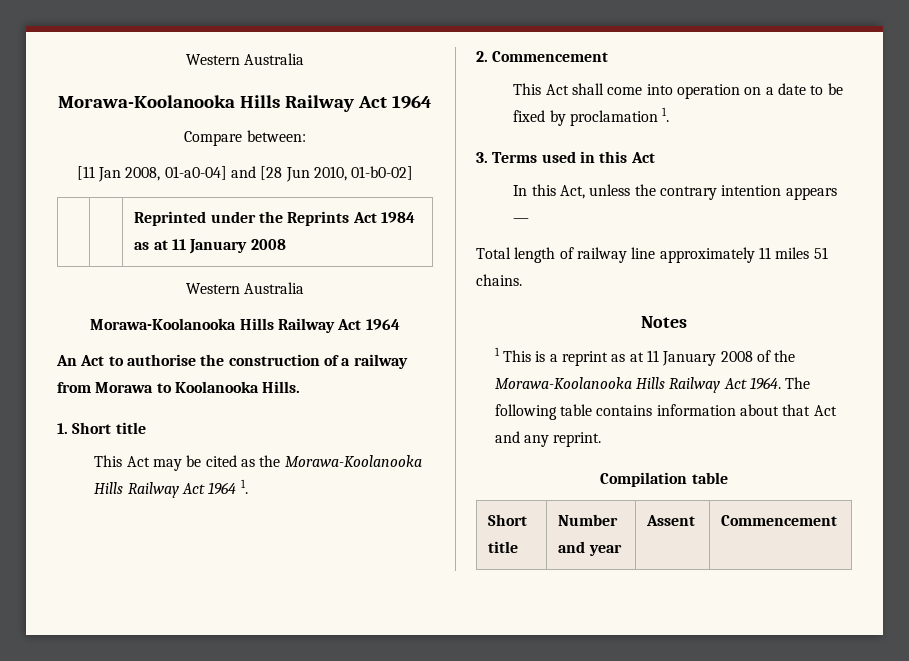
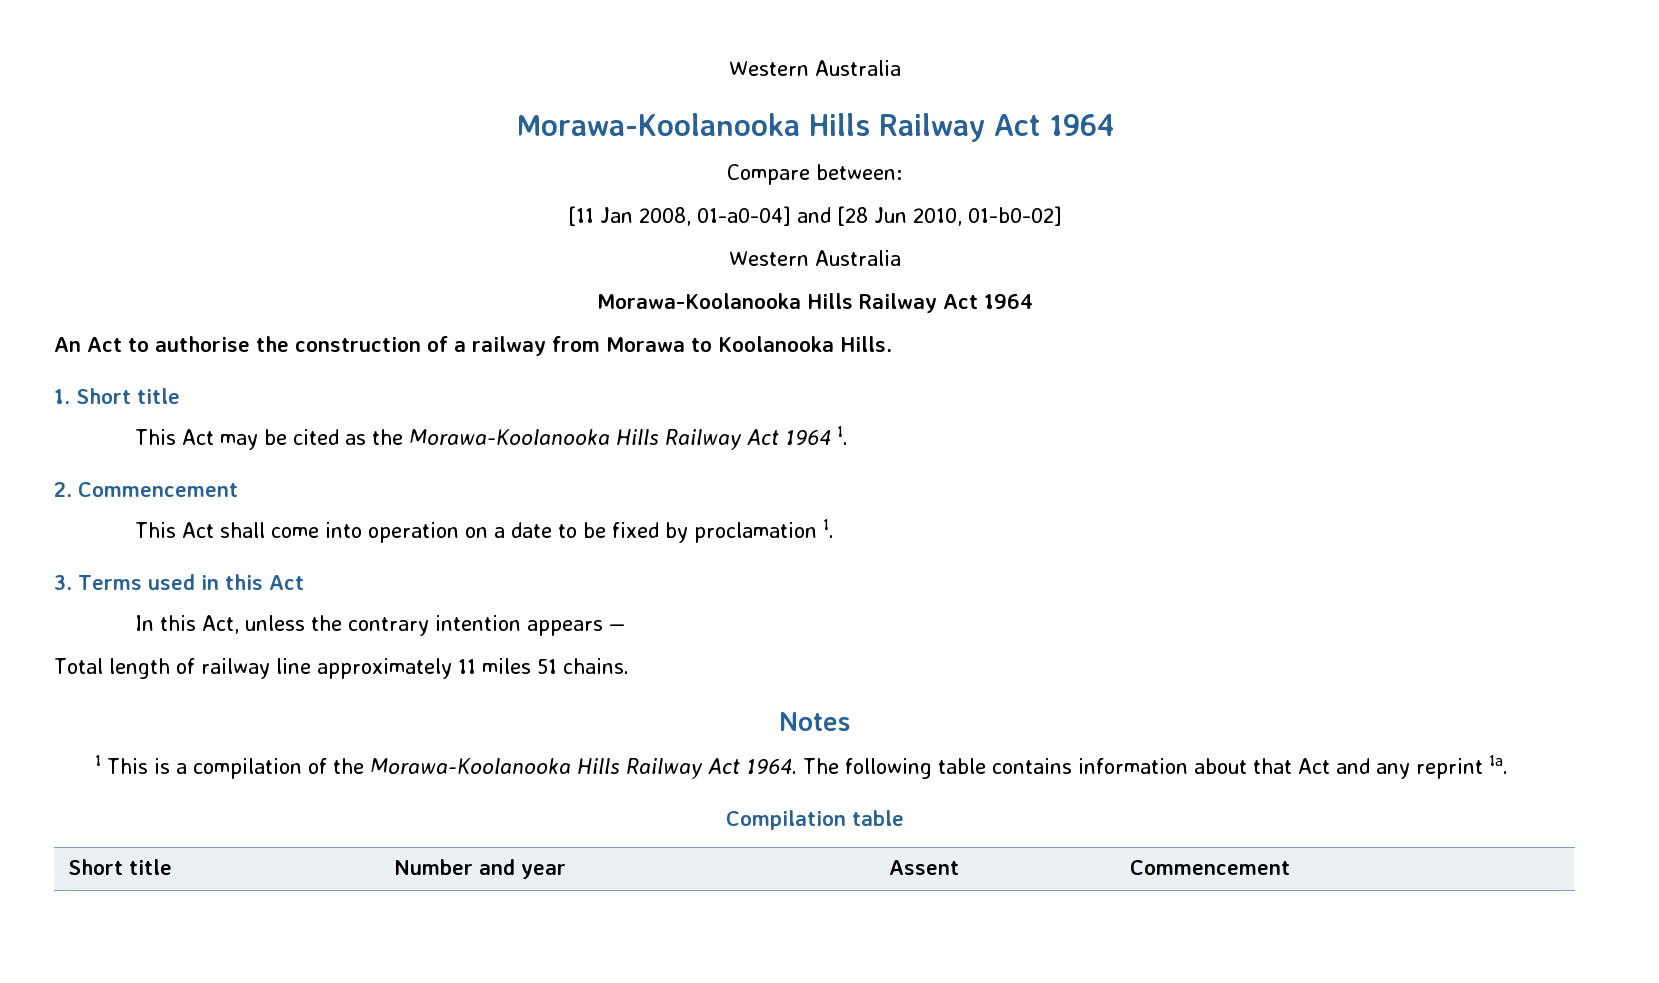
- | | Reprinted under the Reprints Act 1984 as at 11 January 2008
- 1 This is a reprint as at 11 January 2008 of the Morawa-Koolanooka Hills Railway Act 1964.
+ 1 This is a compilation of the Morawa-Koolanooka Hills Railway Act 1964.
- The following table contains information about that Act and any reprint.
+ The following table contains information about that Act and any reprint 1a.

